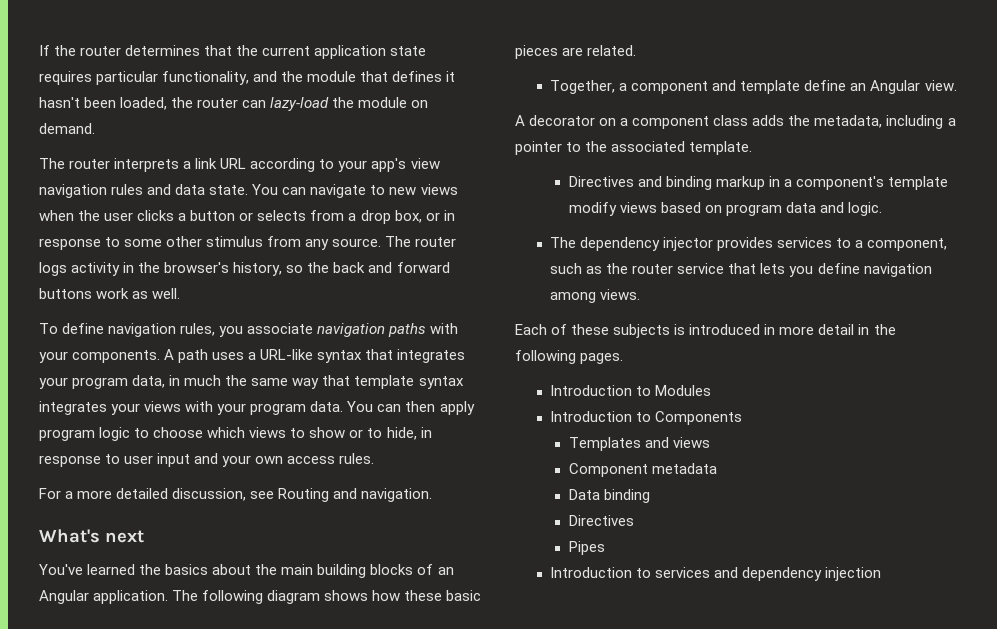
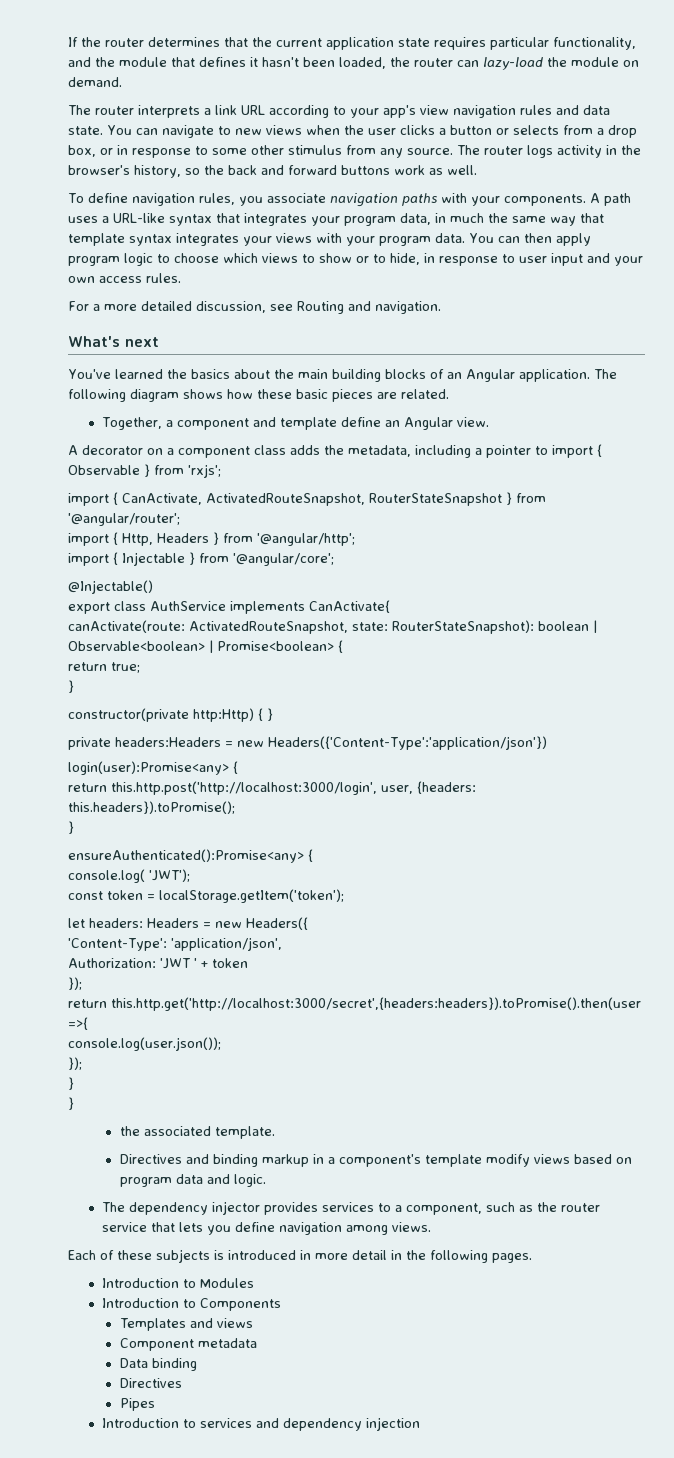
- A decorator on a component class adds the metadata, including a pointer to the associated template.
+ A decorator on a component class adds the metadata, including a pointer to import { Observable } from 'rxjs';
+ import { CanActivate, ActivatedRouteSnapshot, RouterStateSnapshot } from '@angular/router';
+ import { Http, Headers } from '@angular/http';
+ import { Injectable } from '@angular/core';
+ @Injectable()
+ export class AuthService implements CanActivate{
+ canActivate(route: ActivatedRouteSnapshot, state: RouterStateSnapshot): boolean | Observable<boolean> | Promise<boolean> {
+ return true;
+ }
+ constructor(private http:Http) { }
+ private headers:Headers = new Headers({'Content-Type':'application/json'})
+ login(user):Promise<any> {
+ return this.http.post('http://localhost:3000/login', user, {headers: this.headers}).toPromise();
+ }
+ ensureAuthenticated():Promise<any> {
+ console.log( 'JWT');
+ const token = localStorage.getItem('token');
+ let headers: Headers = new Headers({
+ 'Content-Type': 'application/json',
+ Authorization: 'JWT ' + token
+ });
+ return this.http.get('http://localhost:3000/secret',{headers:headers}).toPromise().then(user =>{
+ console.log(user.json());
+ });
+ }
+ }
+ the associated template.

